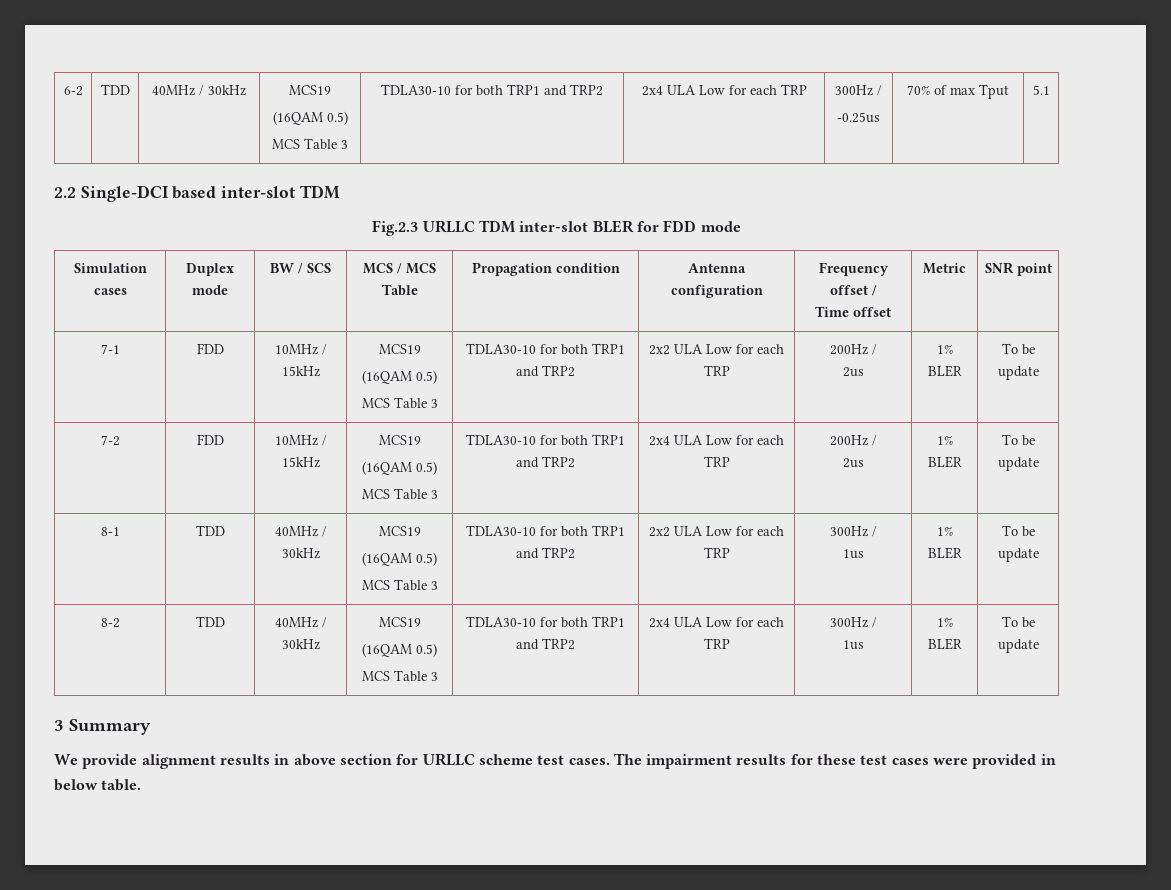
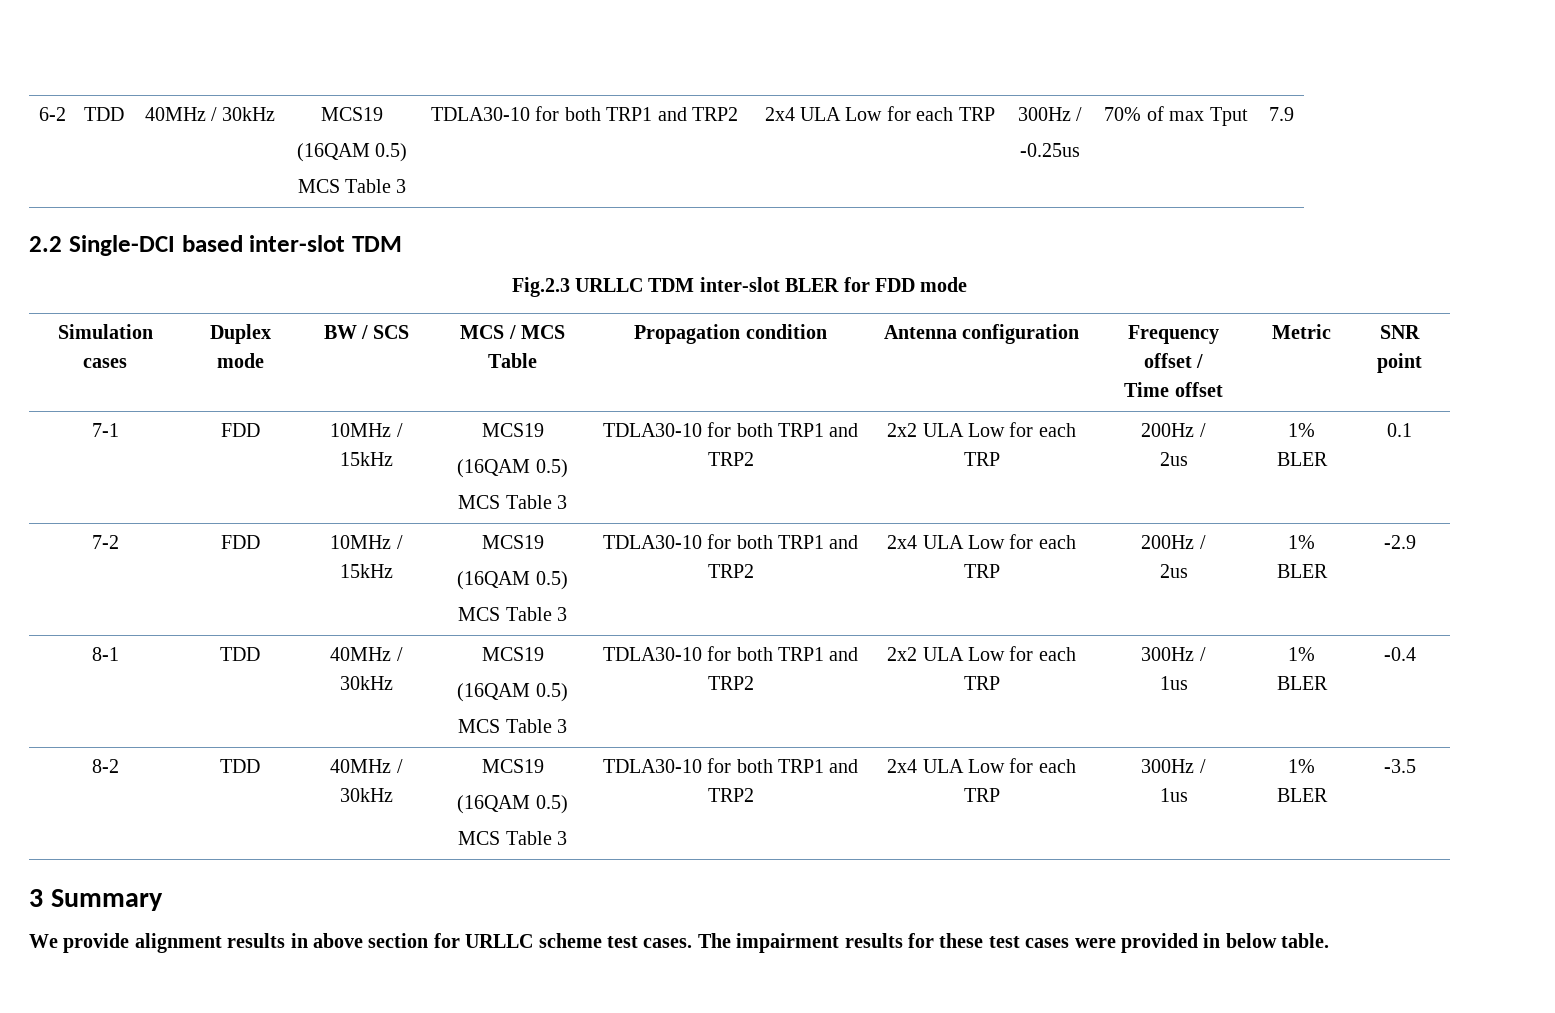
  6-2 | TDD | 40MHz / 30kHz | MCS19
  (16QAM 0.5)
  MCS Table 3 | TDLA30-10 for both TRP1 and TRP2 | 2x4 ULA Low for each TRP | 300Hz /
- -0.25us | 70% of max Tput | 5.1
+ -0.25us | 70% of max Tput | 7.9
  7-1 | FDD | 10MHz / 15kHz | MCS19
  (16QAM 0.5)
  MCS Table 3 | TDLA30-10 for both TRP1 and TRP2 | 2x2 ULA Low for each TRP | 200Hz /
- 2us | 1% BLER | To be update
+ 2us | 1% BLER | 0.1
  7-2 | FDD | 10MHz / 15kHz | MCS19
  (16QAM 0.5)
  MCS Table 3 | TDLA30-10 for both TRP1 and TRP2 | 2x4 ULA Low for each TRP | 200Hz /
- 2us | 1% BLER | To be update
+ 2us | 1% BLER | -2.9
  8-1 | TDD | 40MHz / 30kHz | MCS19
  (16QAM 0.5)
  MCS Table 3 | TDLA30-10 for both TRP1 and TRP2 | 2x2 ULA Low for each TRP | 300Hz /
- 1us | 1% BLER | To be update
+ 1us | 1% BLER | -0.4
  8-2 | TDD | 40MHz / 30kHz | MCS19
  (16QAM 0.5)
  MCS Table 3 | TDLA30-10 for both TRP1 and TRP2 | 2x4 ULA Low for each TRP | 300Hz /
- 1us | 1% BLER | To be update
+ 1us | 1% BLER | -3.5

